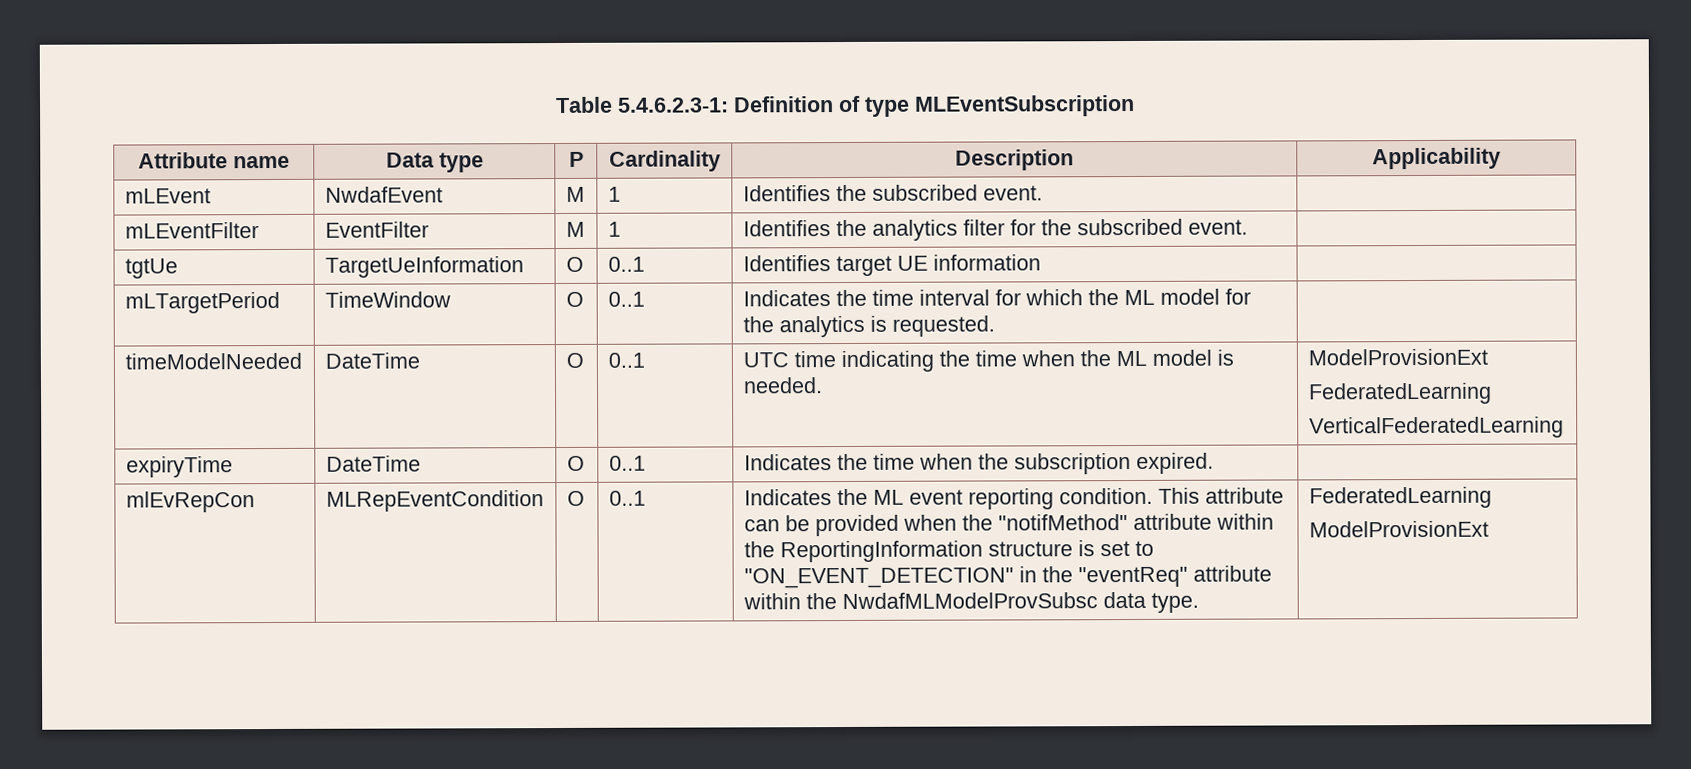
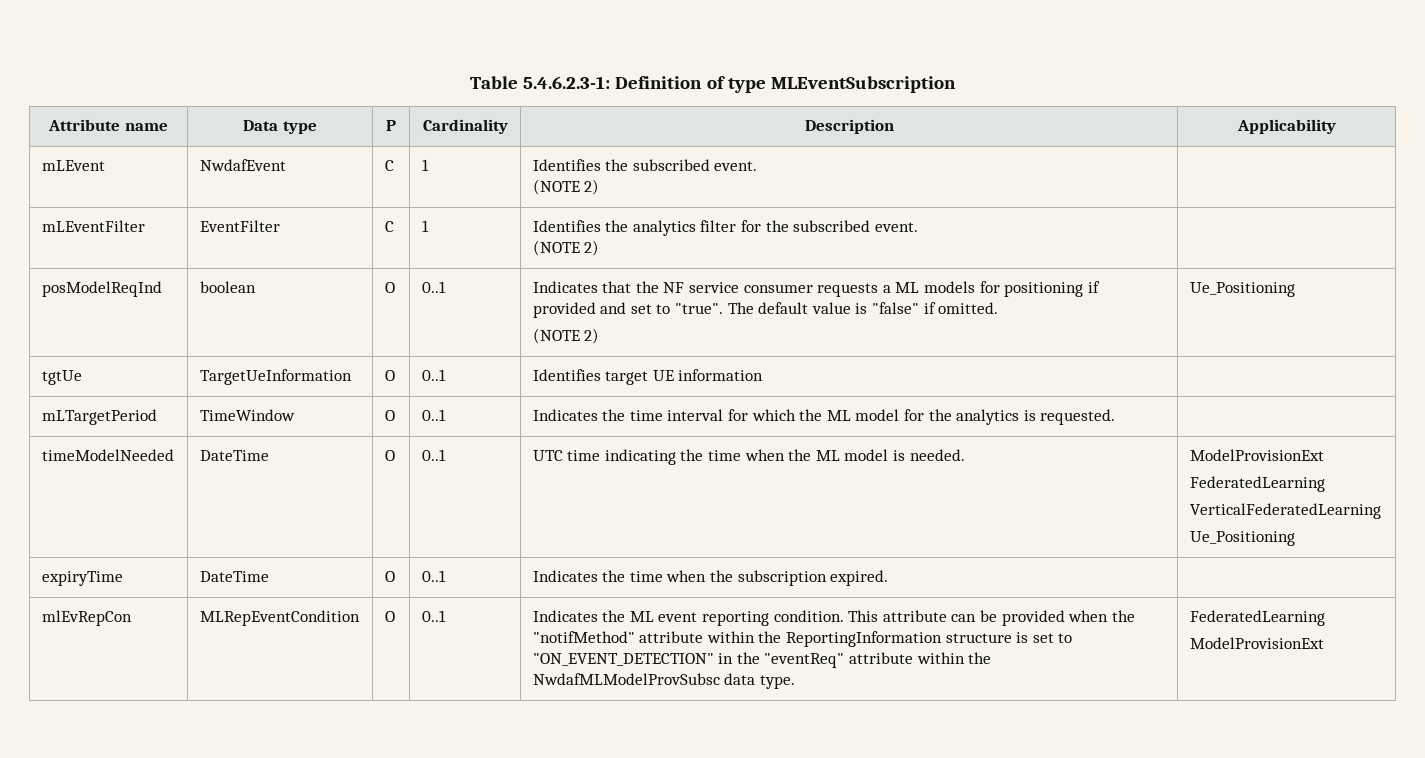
- mLEvent | NwdafEvent | M | 1 | Identifies the subscribed event. |
+ mLEvent | NwdafEvent | C | 1 | Identifies the subscribed event.
+ (NOTE 2) |
- mLEventFilter | EventFilter | M | 1 | Identifies the analytics filter for the subscribed event. |
+ mLEventFilter | EventFilter | C | 1 | Identifies the analytics filter for the subscribed event.
+ (NOTE 2) |
+ posModelReqInd | boolean | O | 0..1 | Indicates that the NF service consumer requests a ML models for positioning if provided and set to "true". The default value is "false" if omitted.
+ (NOTE 2) | Ue_Positioning
  timeModelNeeded | DateTime | O | 0..1 | UTC time indicating the time when the ML model is needed. | ModelProvisionExt
  FederatedLearning
  VerticalFederatedLearning
+ Ue_Positioning

